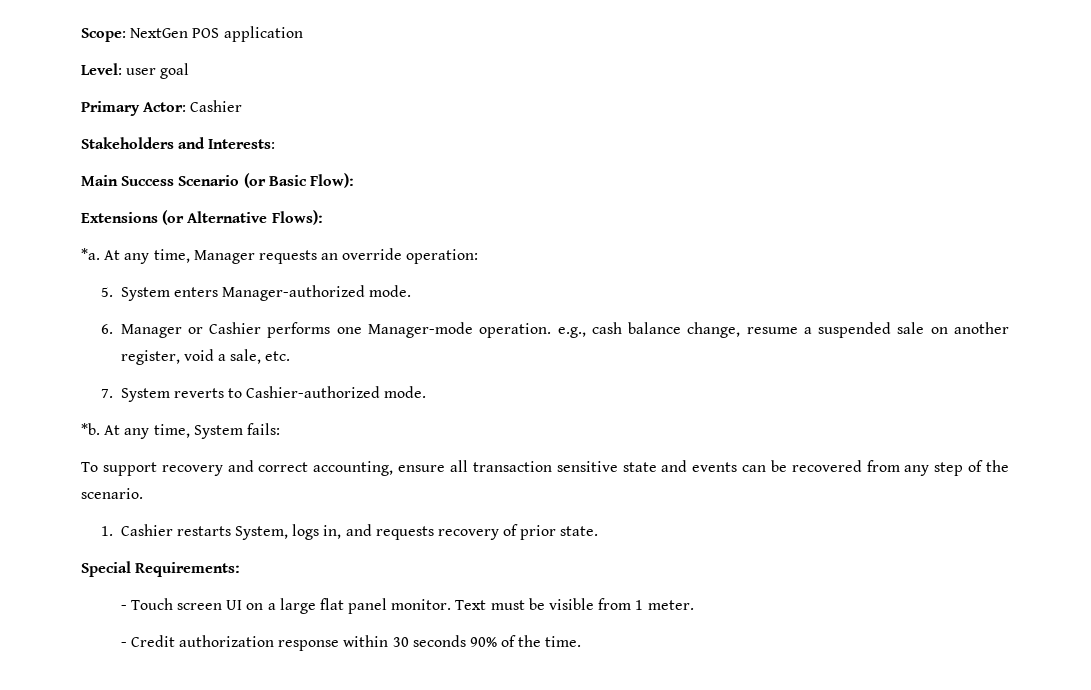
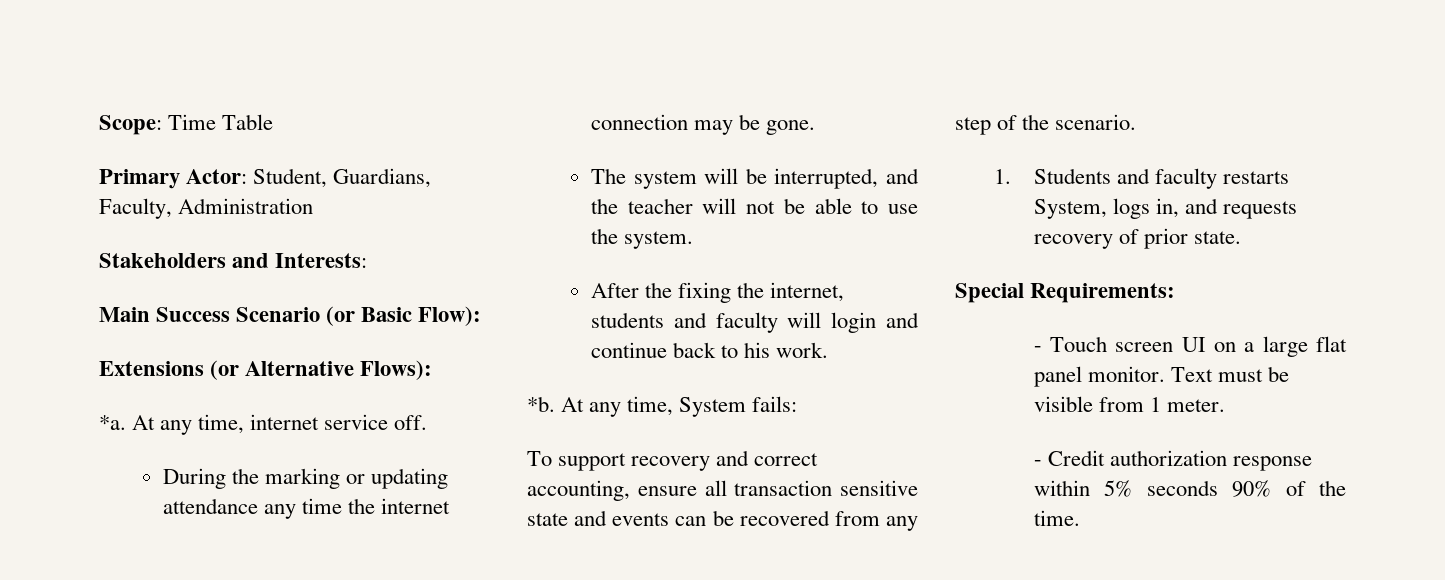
- Scope: NextGen POS application
- Level: user goal
- Primary Actor: Cashier
+ Scope: Time Table
+ Primary Actor: Student, Guardians, Faculty, Administration
- At any time, Manager requests an override operation:
- 5. System enters Manager-authorized mode.
- 6. Manager or Cashier performs one Manager-mode operation. e.g., cash balance change, resume a suspended sale on another register, void a sale, etc.
- 7. System reverts to Cashier-authorized mode.
+ At any time, internet service off.
+ During the marking or updating attendance any time the internet connection may be gone.
+ The system will be interrupted, and the teacher will not be able to use the system.
+ After the fixing the internet, students and faculty will login and continue back to his work.
- 1. Cashier restarts System, logs in, and requests recovery of prior state.
+ 1. Students and faculty restarts System, logs in, and requests recovery of prior state.
- - Credit authorization response within 30 seconds 90% of the time.
+ - Credit authorization response within 5% seconds 90% of the time.

